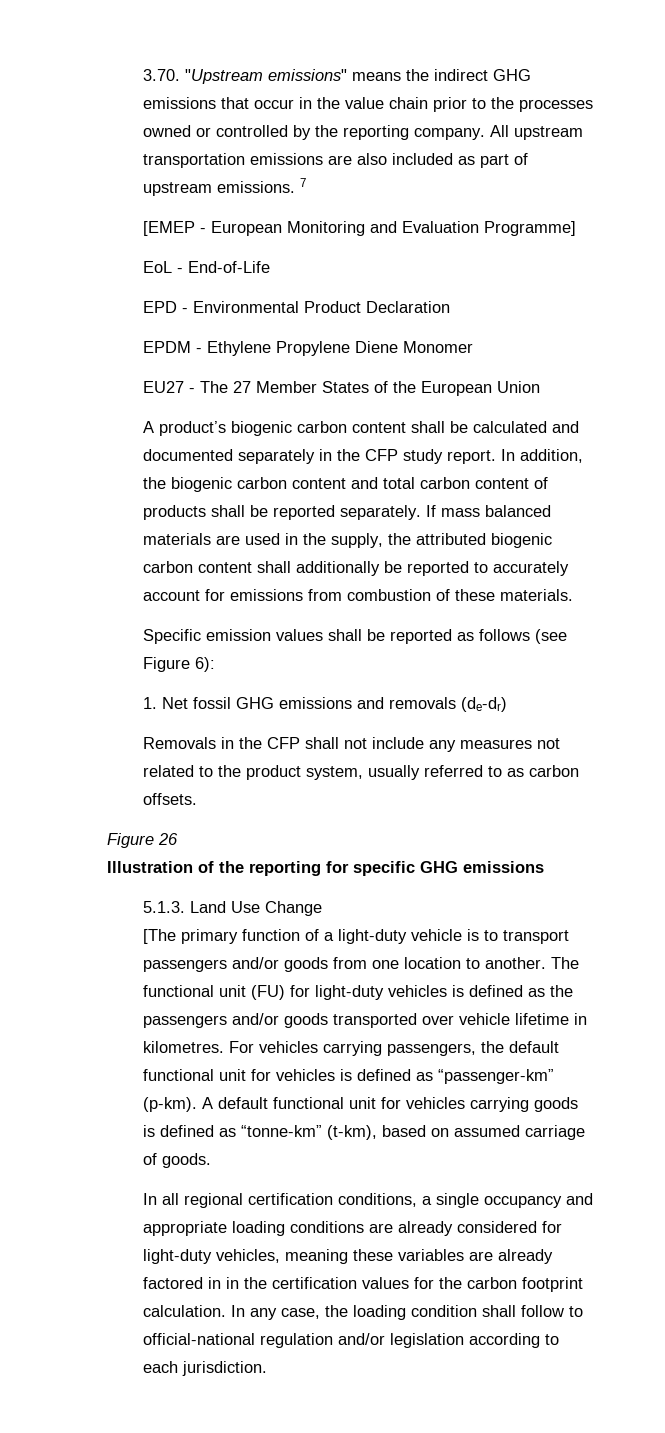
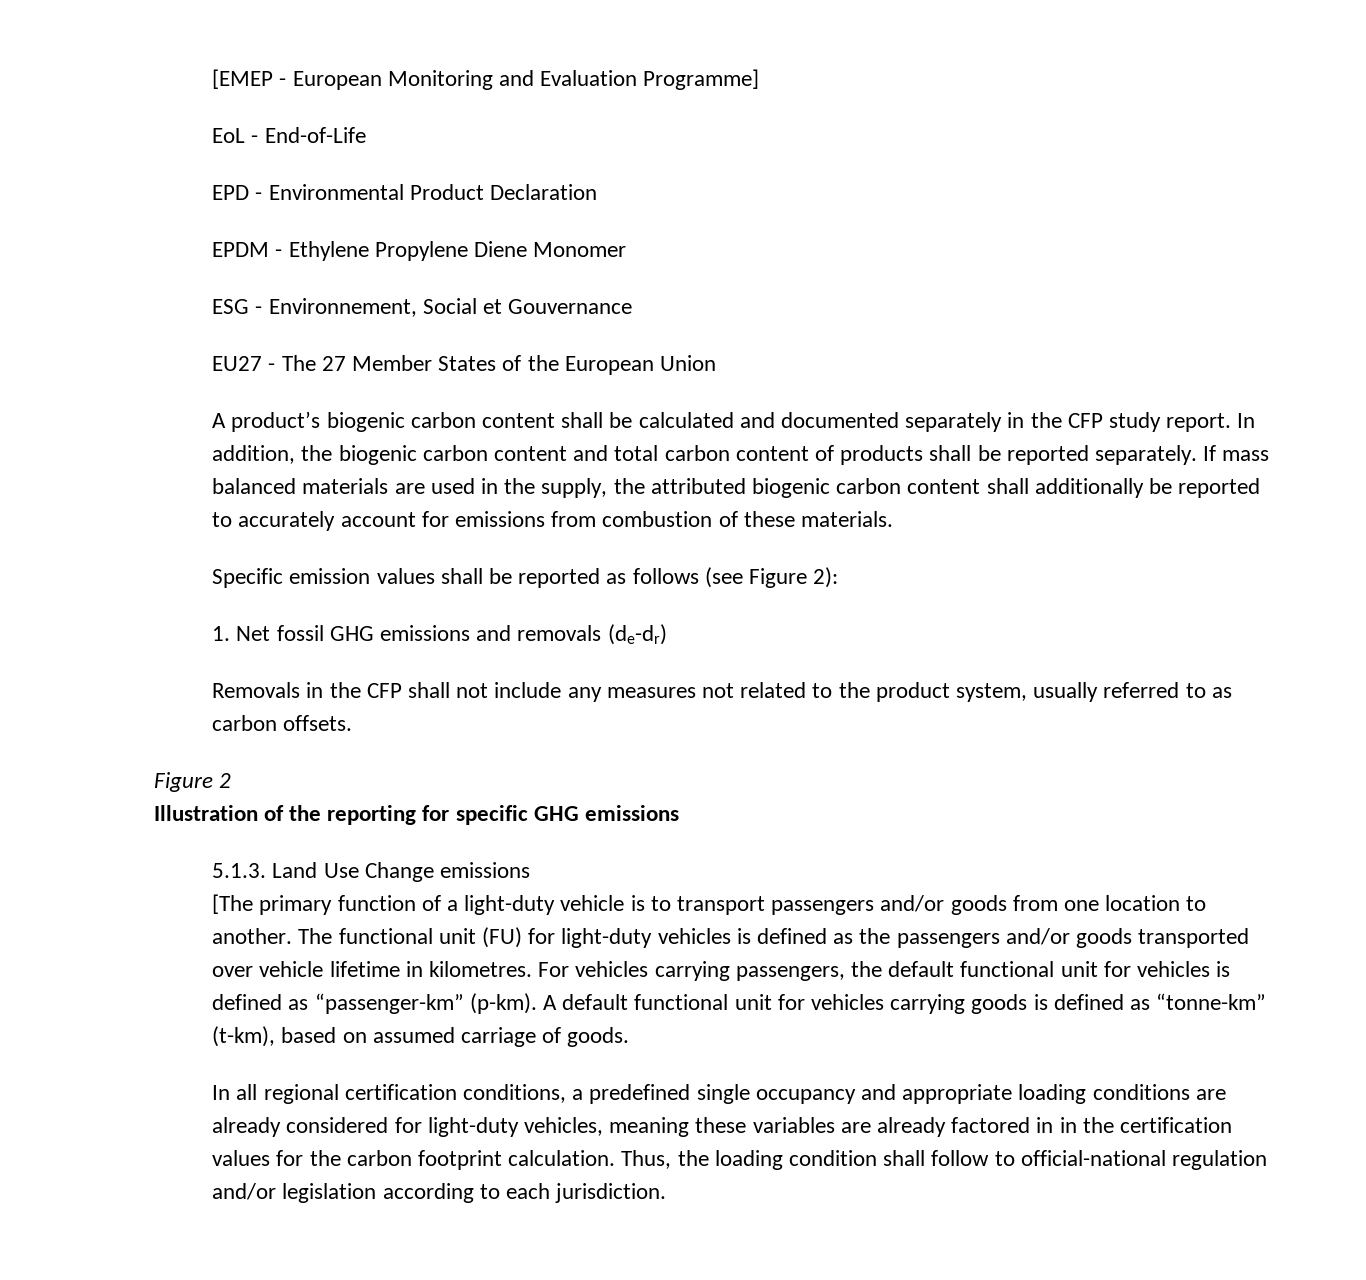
- 3.70. "Upstream emissions" means the indirect GHG emissions that occur in the value chain prior to the processes owned or controlled by the reporting company. All upstream transportation emissions are also included as part of upstream emissions. 7
+ ESG - Environnement, Social et Gouvernance
- Specific emission values shall be reported as follows (see Figure 6):
+ Specific emission values shall be reported as follows (see Figure 2):
- Figure 26
+ Figure 2
- 5.1.3. Land Use Change
+ 5.1.3. Land Use Change emissions
- In all regional certification conditions, a single occupancy and appropriate loading conditions are already considered for light-duty vehicles, meaning these variables are already factored in in the certification values for the carbon footprint calculation.
+ In all regional certification conditions, a predefined single occupancy and appropriate loading conditions are already considered for light-duty vehicles, meaning these variables are already factored in in the certification values for the carbon footprint calculation.
- In any case, the loading condition shall follow to official-national regulation and/or legislation according to each jurisdiction.
+ Thus, the loading condition shall follow to official-national regulation and/or legislation according to each jurisdiction.

